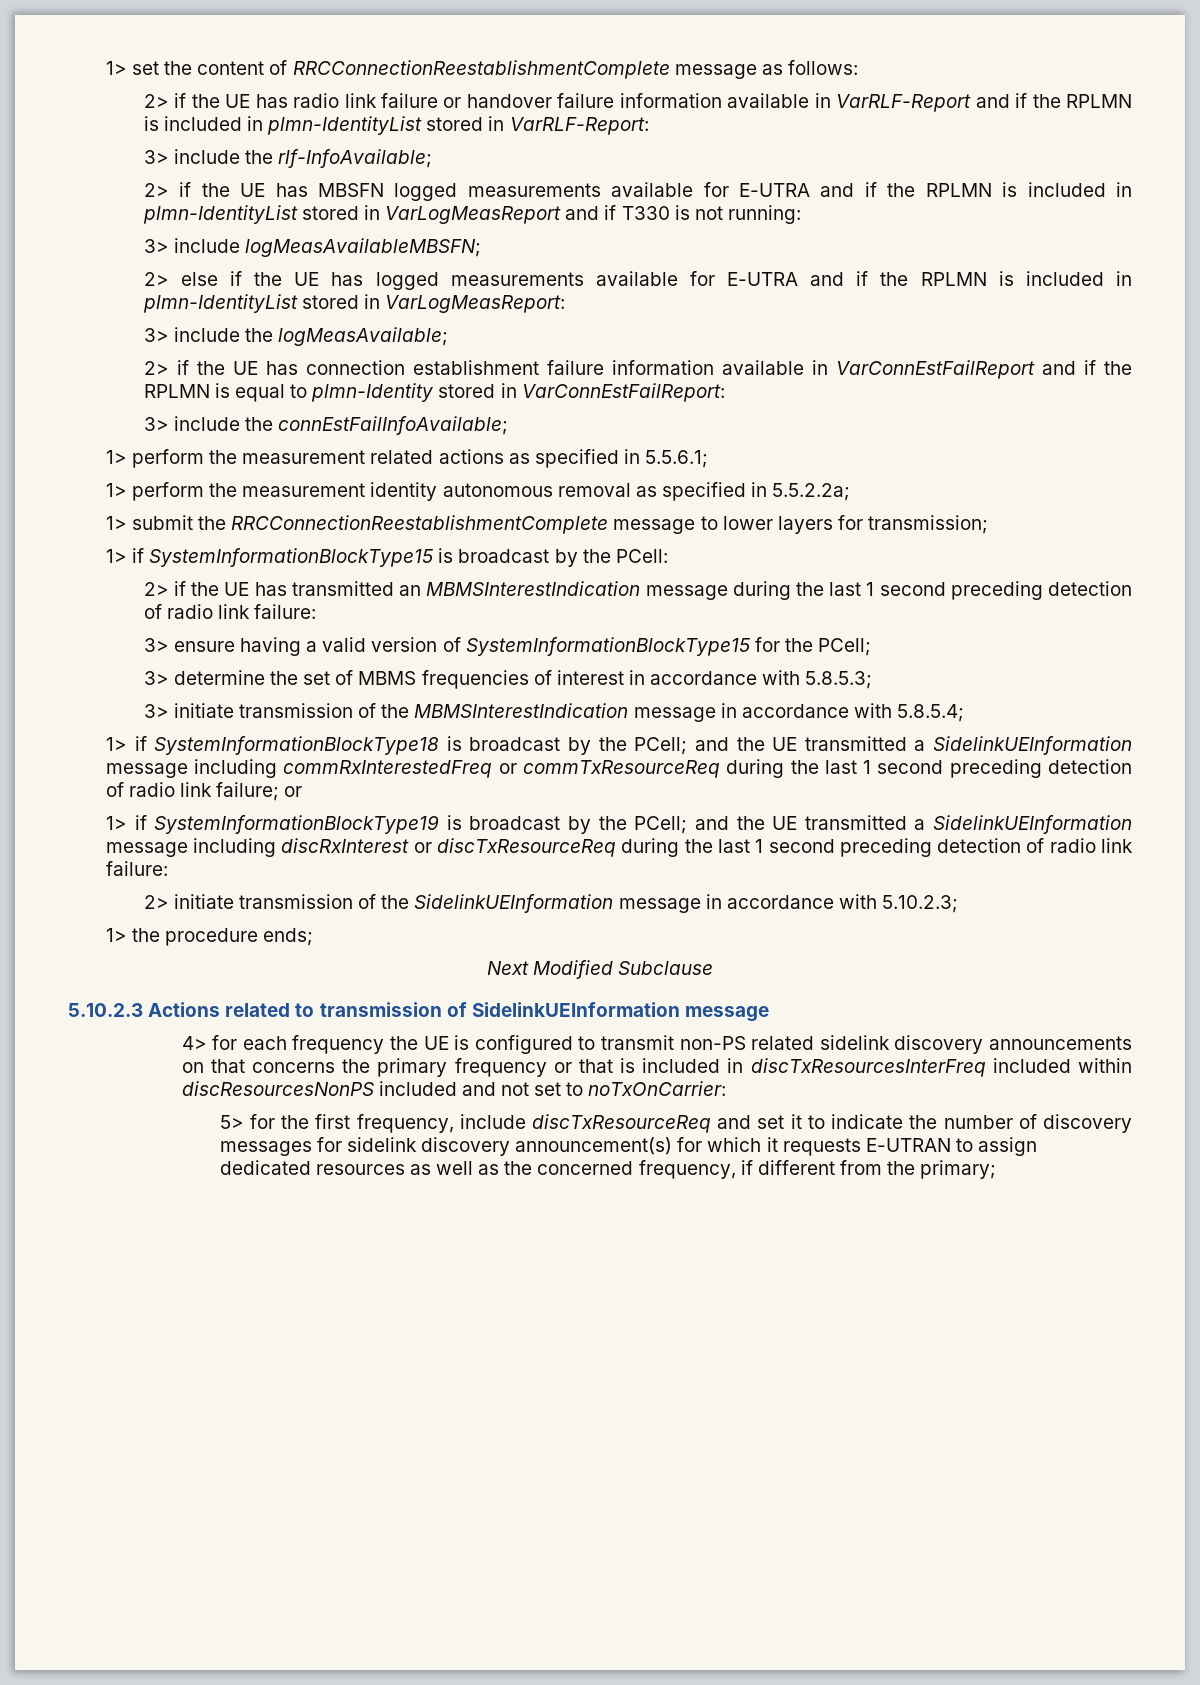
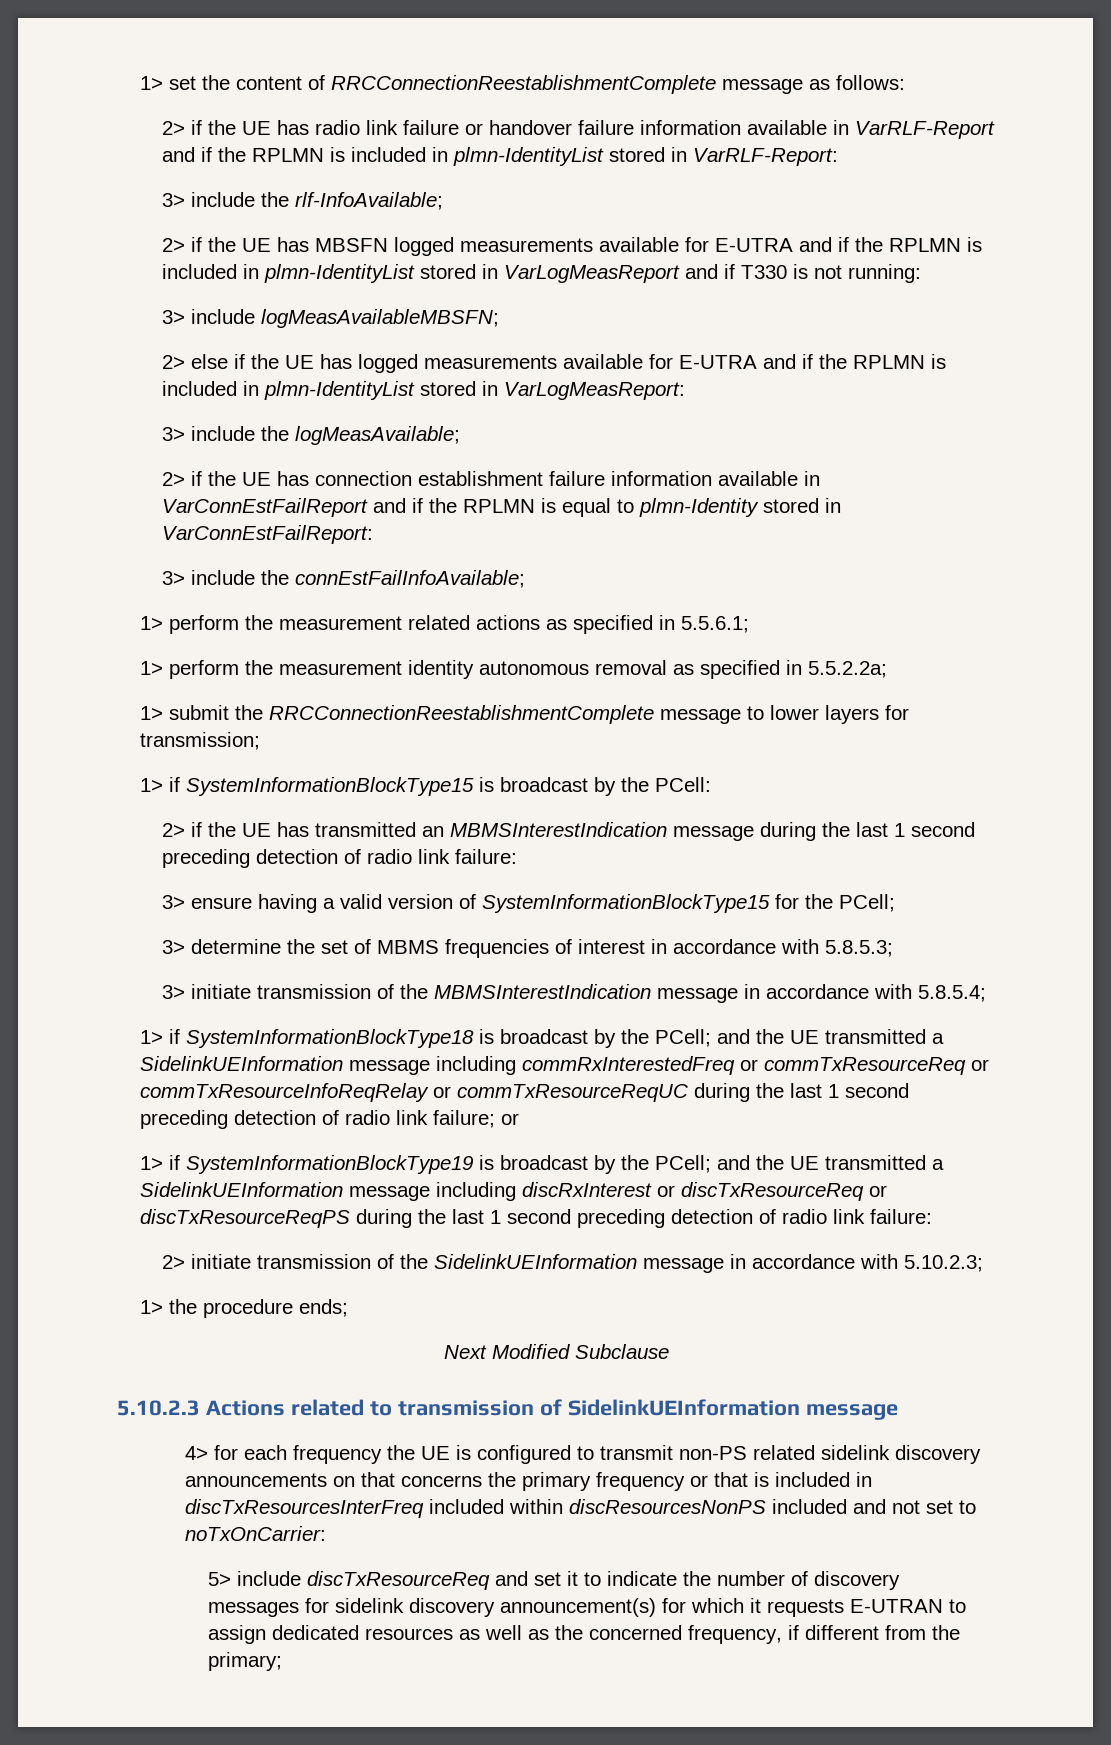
- 1> if SystemInformationBlockType18 is broadcast by the PCell; and the UE transmitted a SidelinkUEInformation message including commRxInterestedFreq or commTxResourceReq during the last 1 second preceding detection of radio link failure; or
+ 1> if SystemInformationBlockType18 is broadcast by the PCell; and the UE transmitted a SidelinkUEInformation message including commRxInterestedFreq or commTxResourceReq or commTxResourceInfoReqRelay or commTxResourceReqUC during the last 1 second preceding detection of radio link failure; or
- 1> if SystemInformationBlockType19 is broadcast by the PCell; and the UE transmitted a SidelinkUEInformation message including discRxInterest or discTxResourceReq during the last 1 second preceding detection of radio link failure:
+ 1> if SystemInformationBlockType19 is broadcast by the PCell; and the UE transmitted a SidelinkUEInformation message including discRxInterest or discTxResourceReq or discTxResourceReqPS during the last 1 second preceding detection of radio link failure:
- 5> for the first frequency, include discTxResourceReq and set it to indicate the number of discovery messages for sidelink discovery announcement(s) for which it requests E-UTRAN to assign dedicated resources as well as the concerned frequency, if different from the primary;
+ 5> include discTxResourceReq and set it to indicate the number of discovery messages for sidelink discovery announcement(s) for which it requests E-UTRAN to assign dedicated resources as well as the concerned frequency, if different from the primary;

